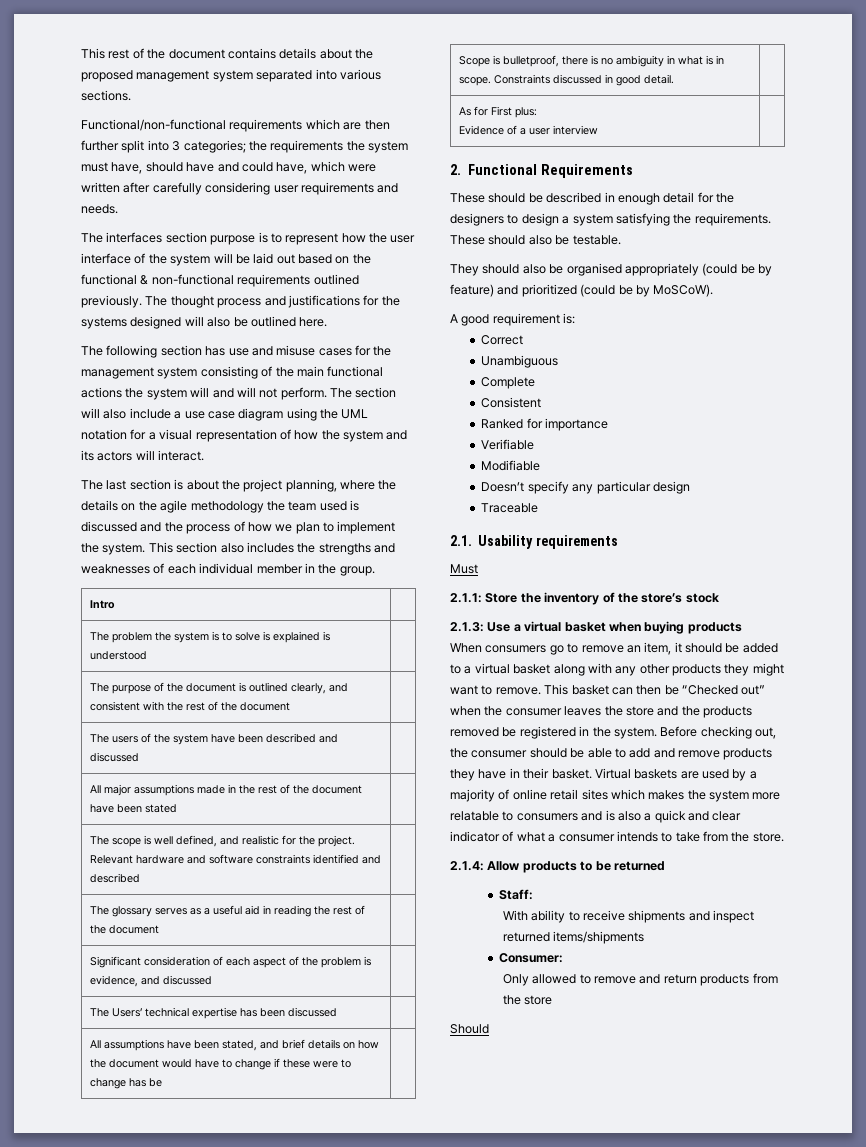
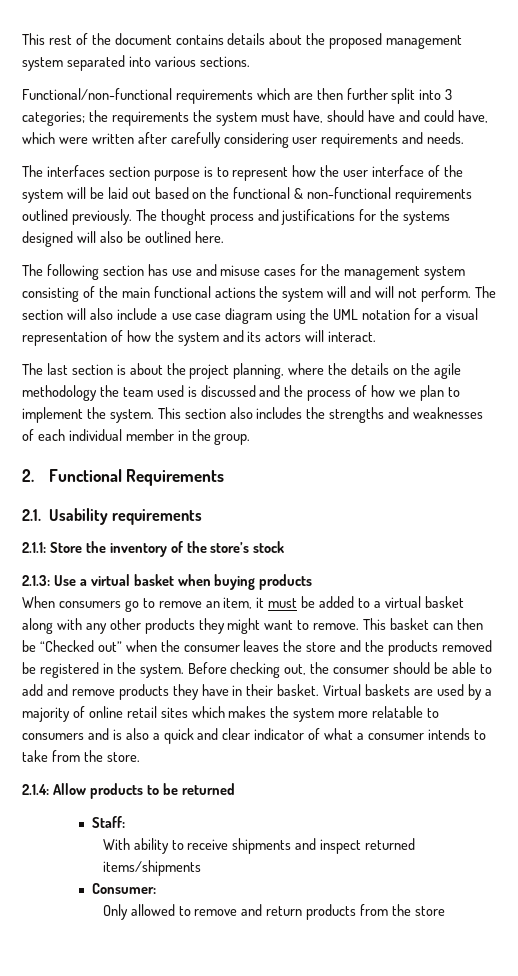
- Intro |
- The problem the system is to solve is explained is understood |
- The purpose of the document is outlined clearly, and consistent with the rest of the document |
- The users of the system have been described and discussed |
- All major assumptions made in the rest of the document have been stated |
- The scope is well defined, and realistic for the project. Relevant hardware and software constraints identified and described |
- The glossary serves as a useful aid in reading the rest of the document |
- Significant consideration of each aspect of the problem is evidence, and discussed |
- The Users’ technical expertise has been discussed |
- All assumptions have been stated, and brief details on how the document would have to change if these were to change has be |
- Scope is bulletproof, there is no ambiguity in what is in scope. Constraints discussed in good detail. |
- As for First plus:
- Evidence of a user interview |
  2. Functional Requirements
- These should be described in enough detail for the designers to design a system satisfying the requirements. These should also be testable.
- They should also be organised appropriately (could be by feature) and prioritized (could be by MoSCoW).
- A good requirement is:
- Correct
- Unambiguous
- Complete
- Consistent
- Ranked for importance
- Verifiable
- Modifiable
- Doesn’t specify any particular design
- Traceable
- Must
- When consumers go to remove an item, it should be added to a virtual basket along with any other products they might want to remove.
+ When consumers go to remove an item, it must be added to a virtual basket along with any other products they might want to remove.
- Should

